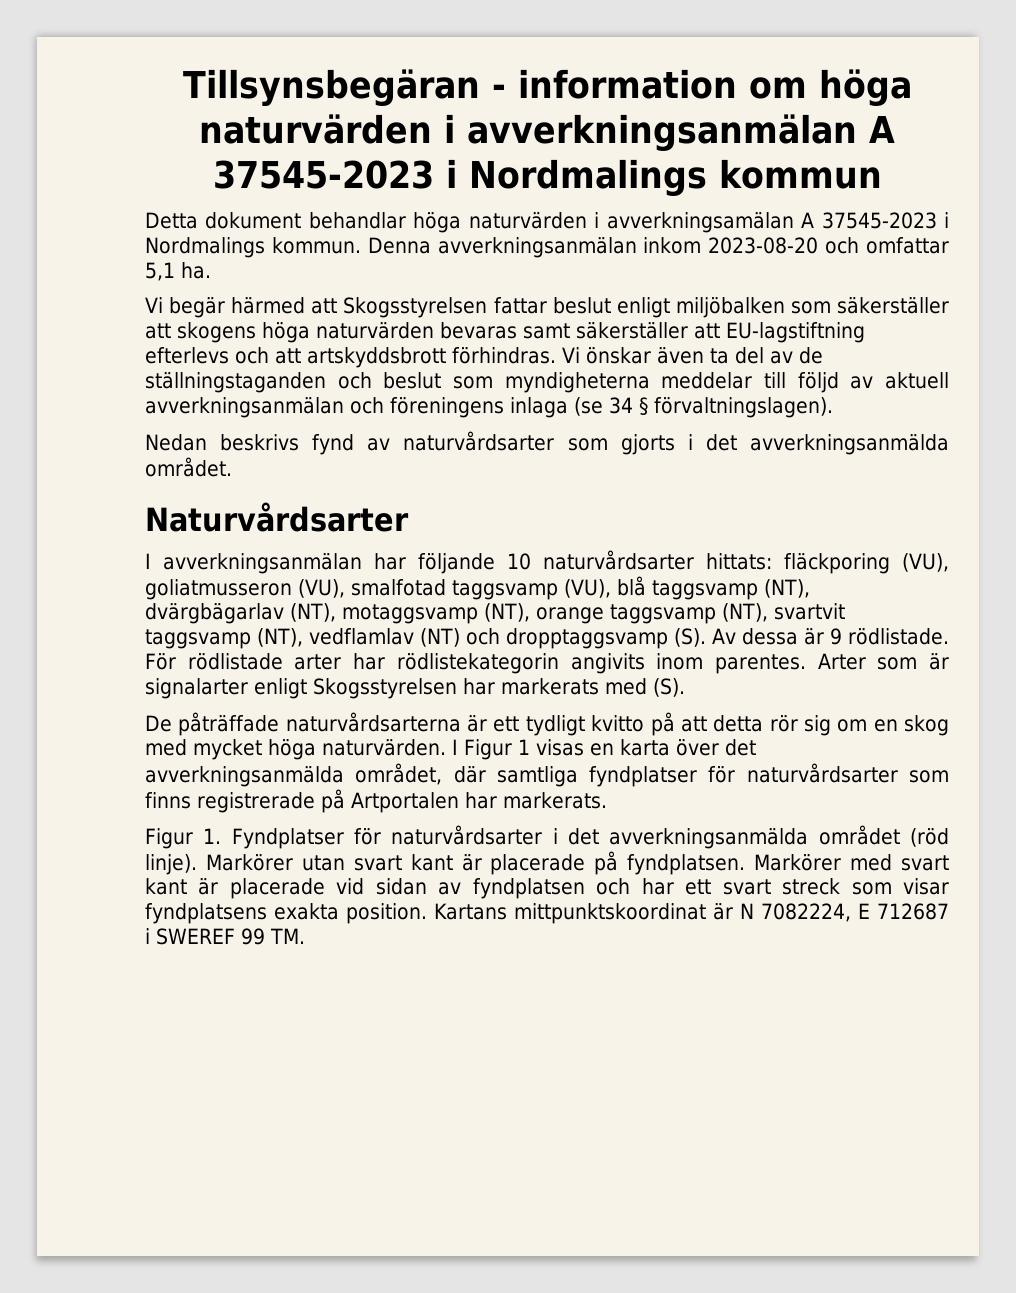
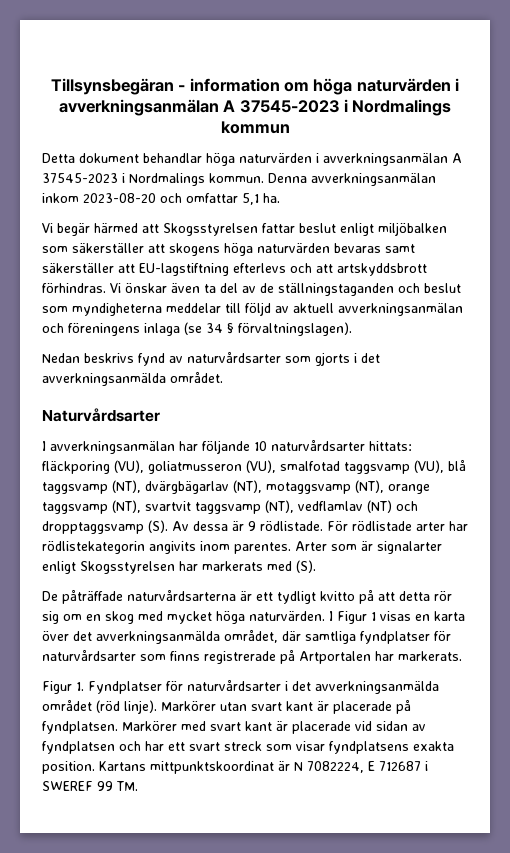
- Detta dokument behandlar höga naturvärden i avverkningsamälan A 37545-2023 i Nordmalings kommun.
+ Detta dokument behandlar höga naturvärden i avverkningsanmälan A 37545-2023 i Nordmalings kommun.

